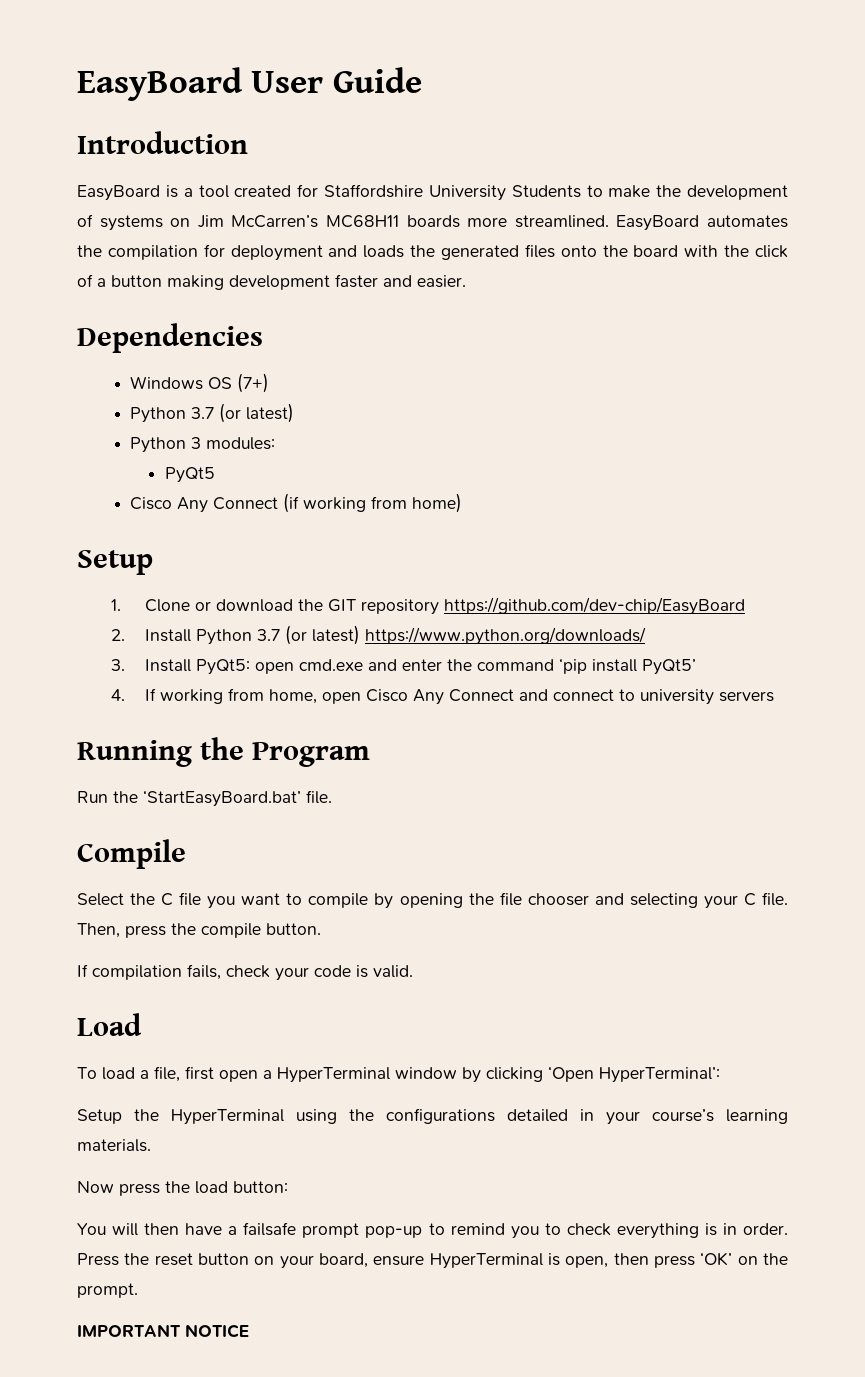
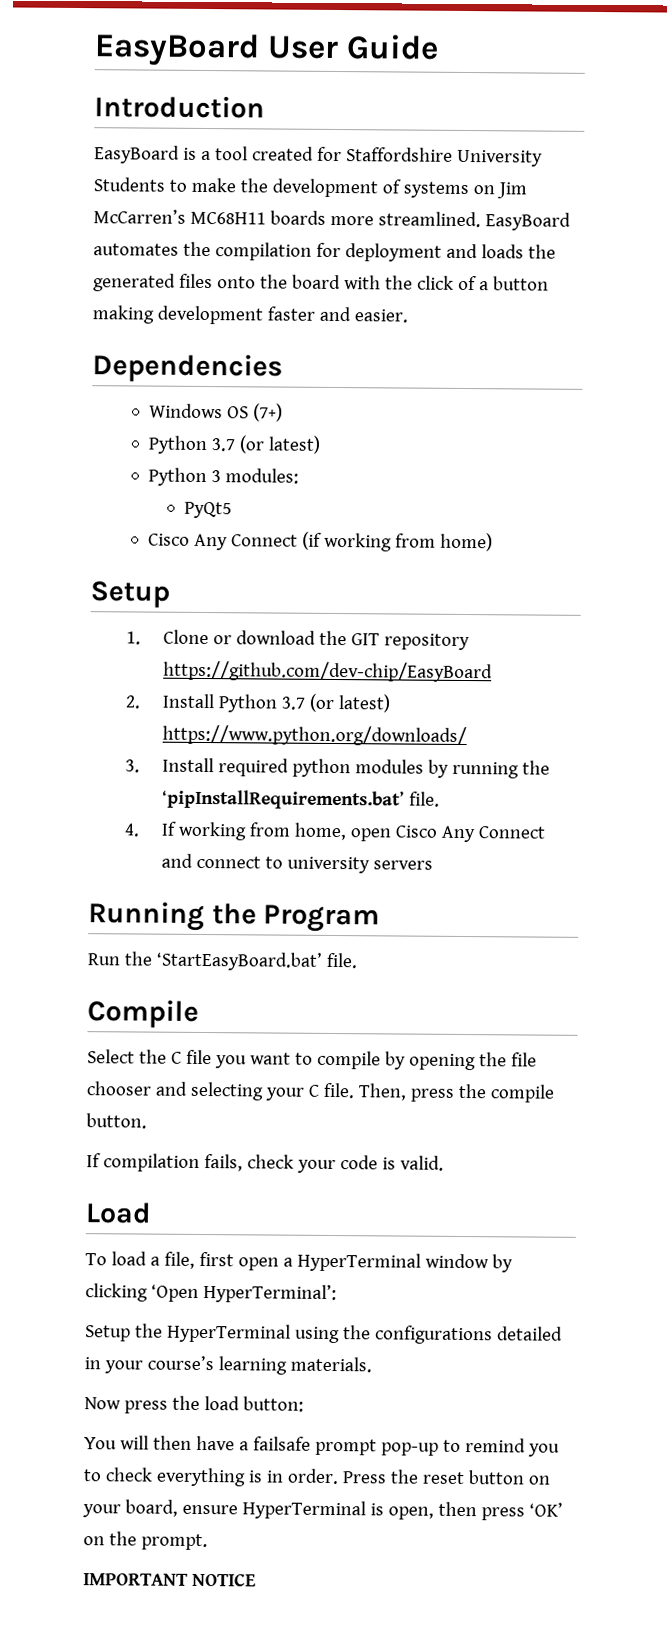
- 3. Install PyQt5: open cmd.exe and enter the command ‘pip install PyQt5’
+ 3. Install required python modules by running the ‘pipInstallRequirements.bat’ file.

